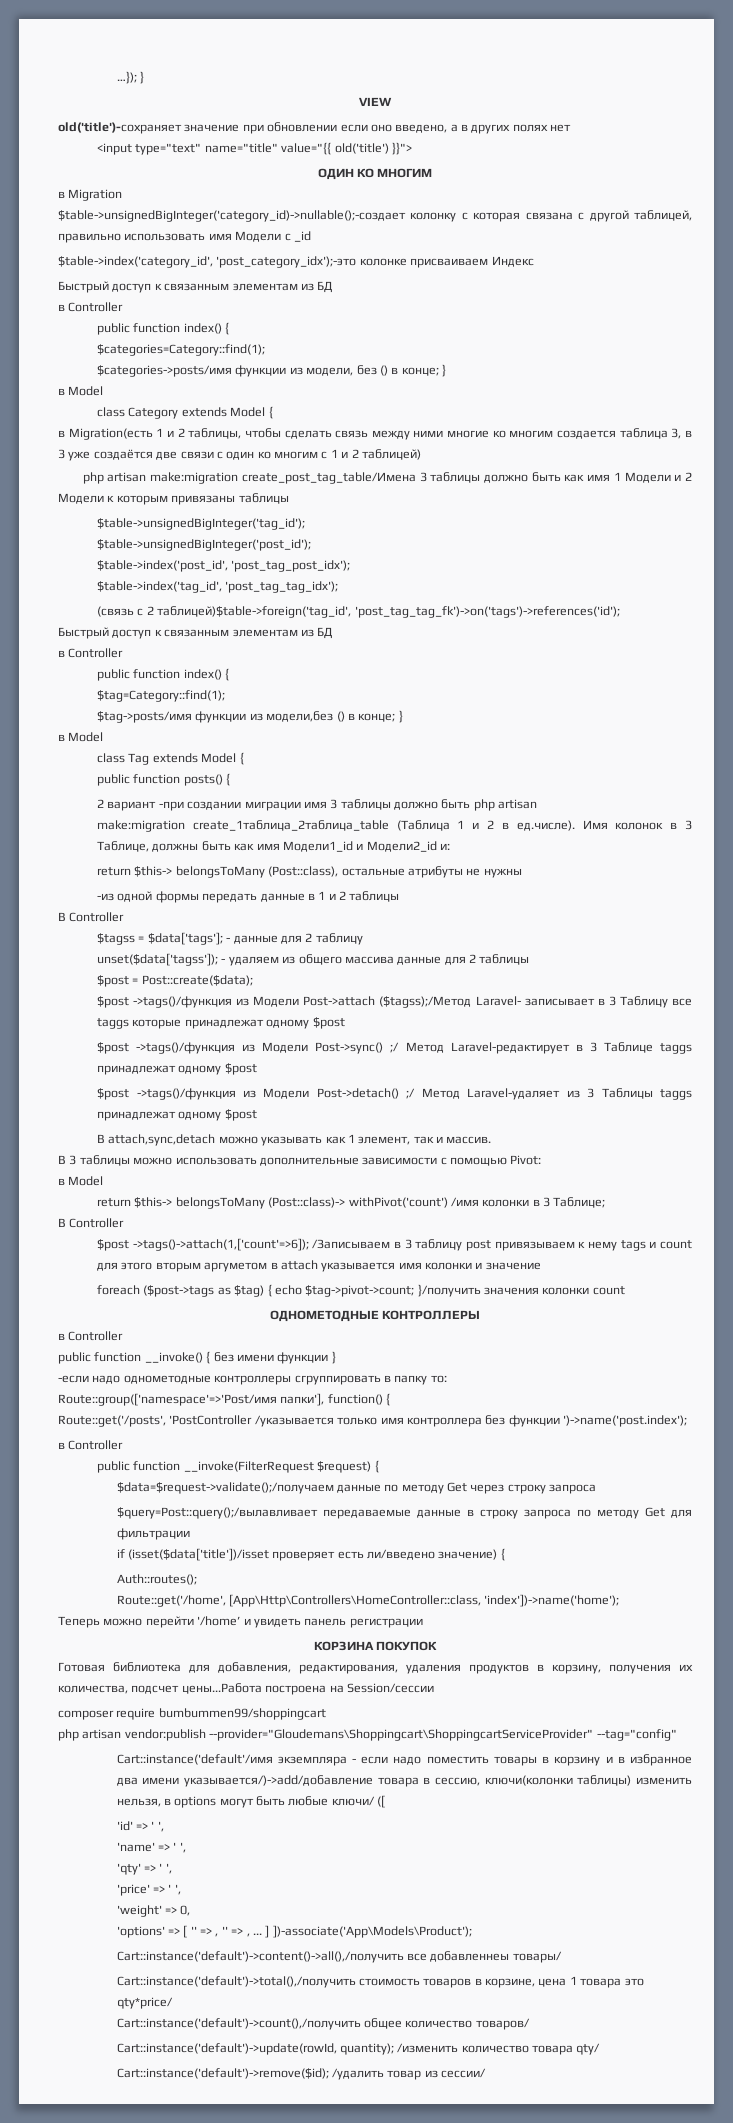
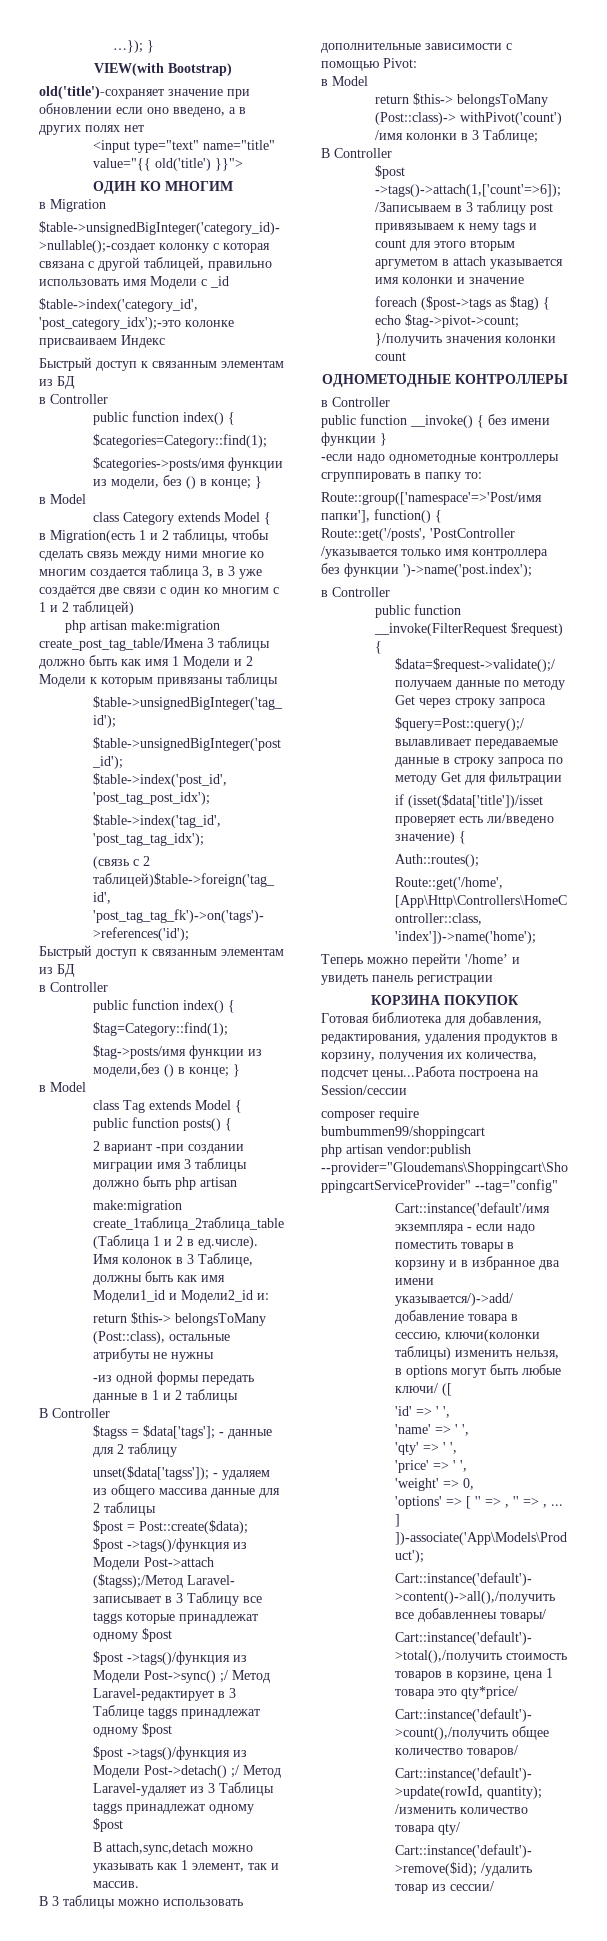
- VIEW
+ VIEW(with Bootstrap)

